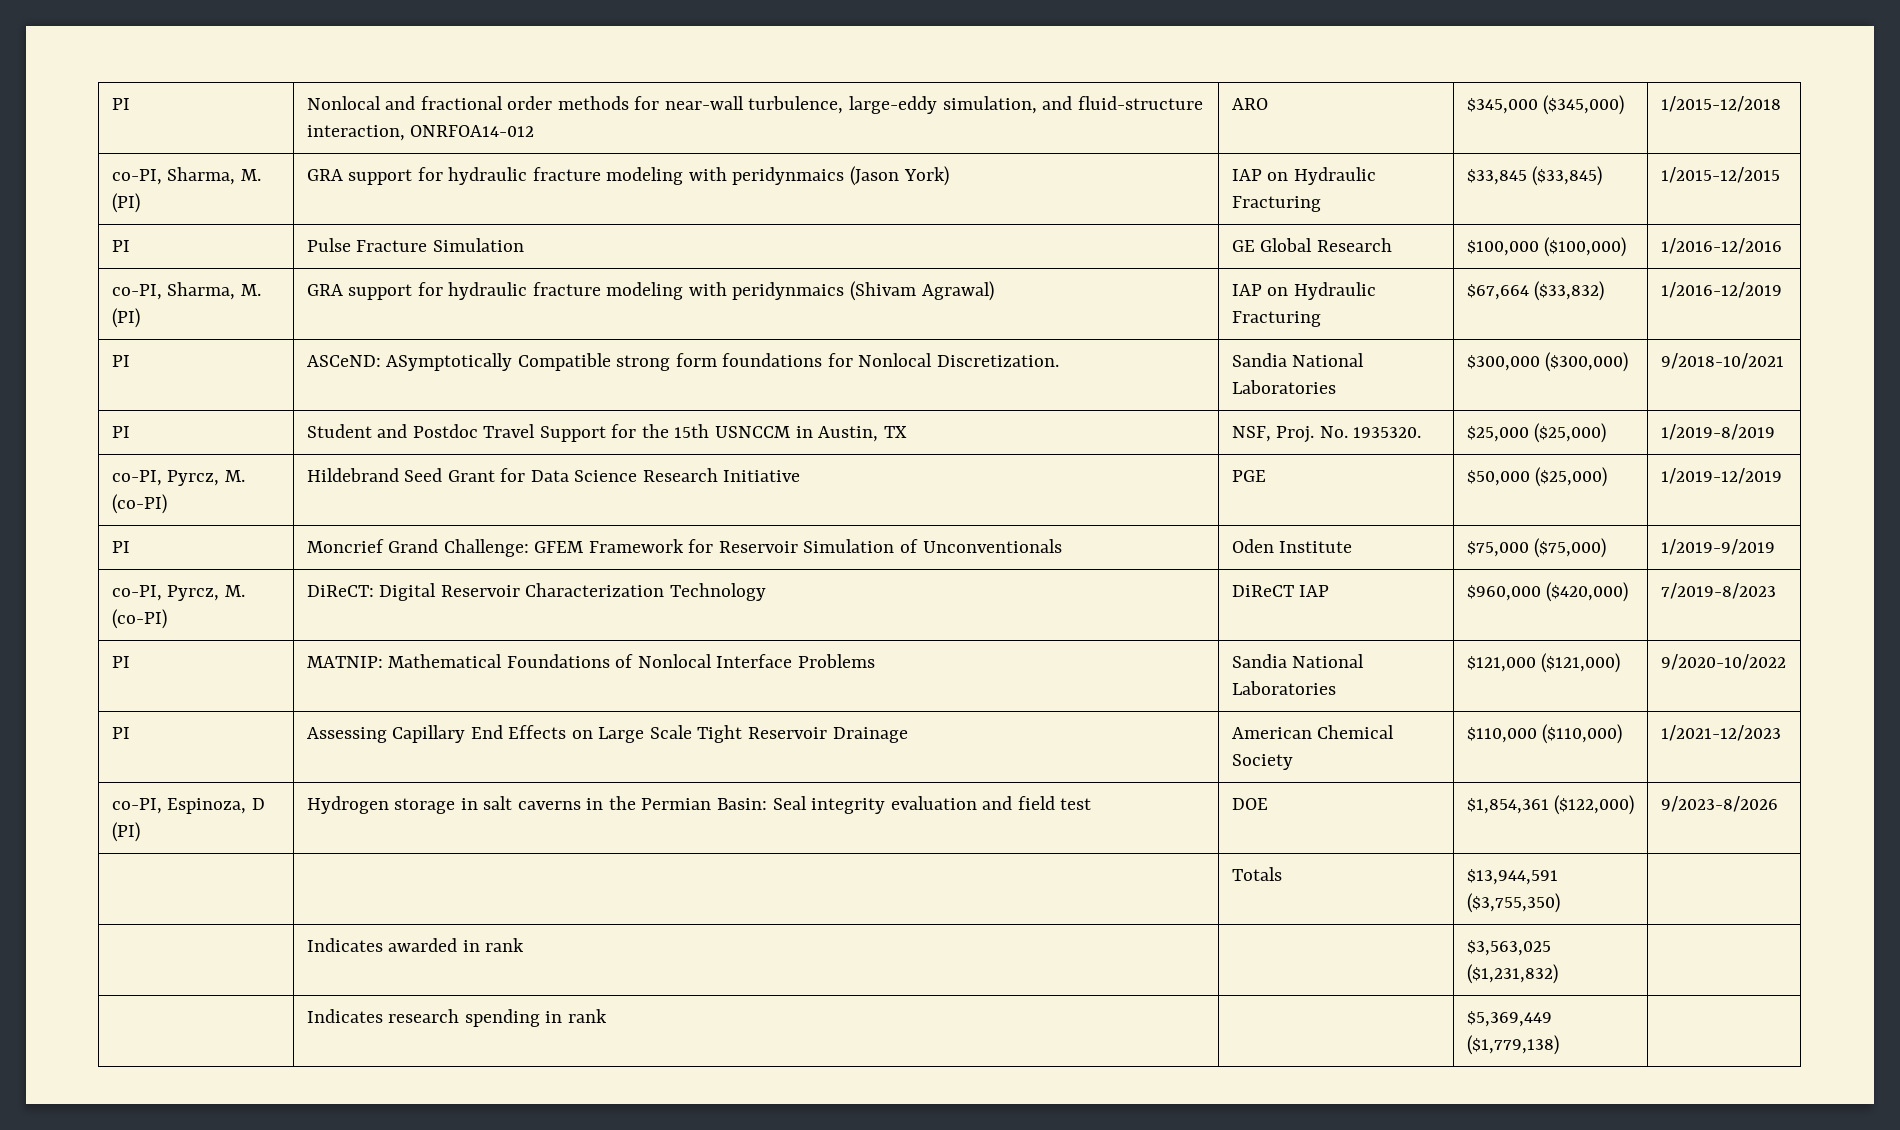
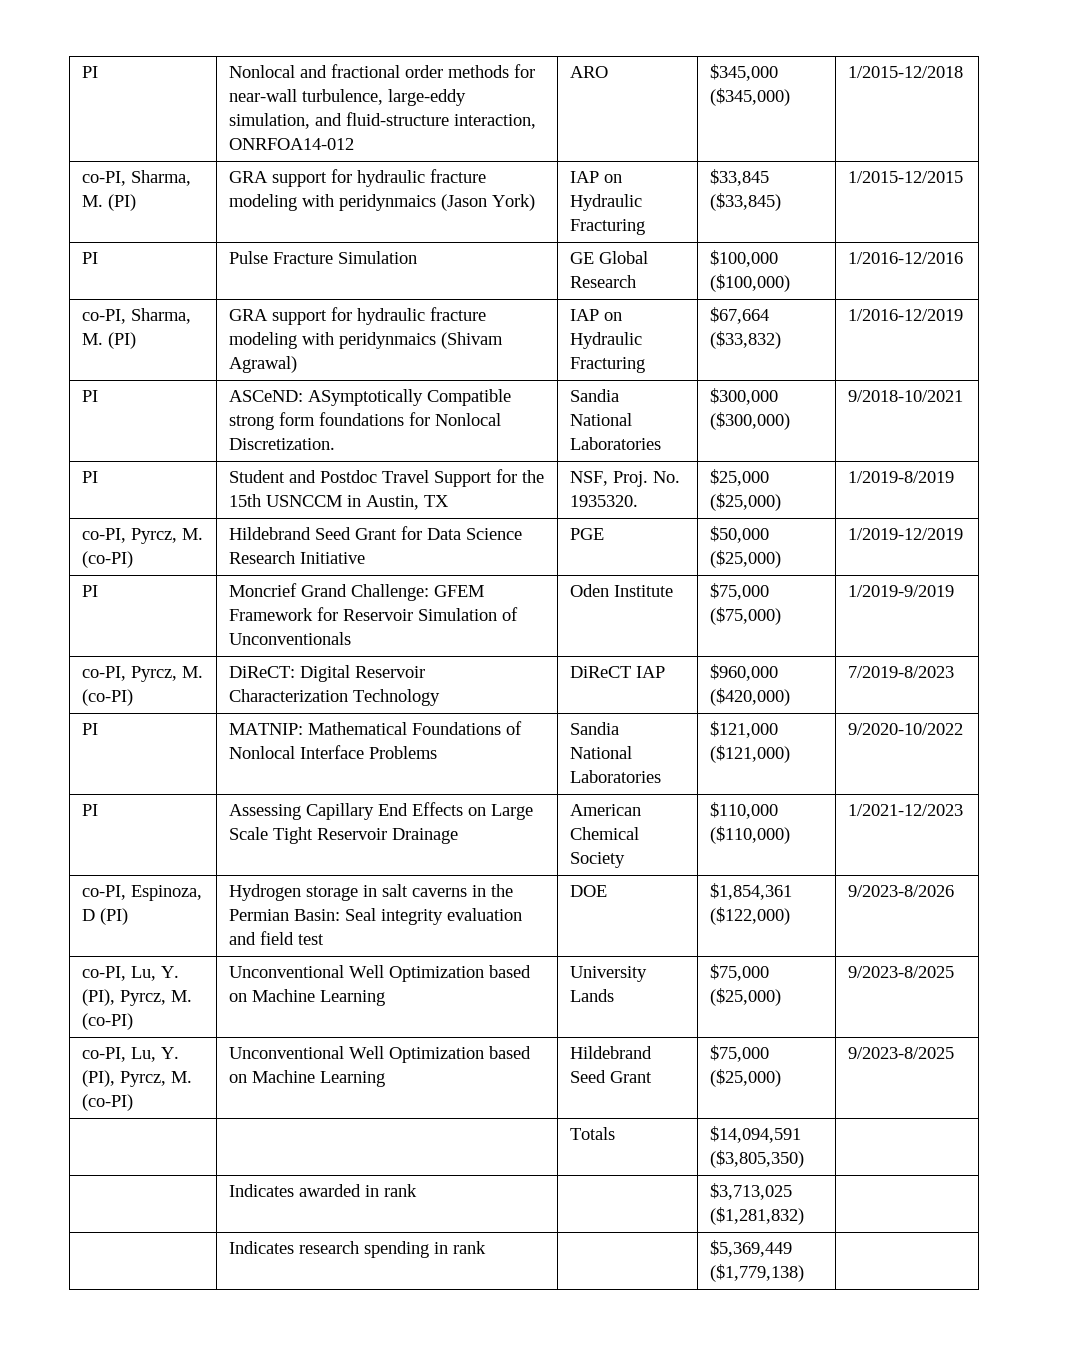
+ co-PI, Lu, Y. (PI), Pyrcz, M. (co-PI) | Unconventional Well Optimization based on Machine Learning | University Lands | $75,000 ($25,000) | 9/2023-8/2025
+ co-PI, Lu, Y. (PI), Pyrcz, M. (co-PI) | Unconventional Well Optimization based on Machine Learning | Hildebrand Seed Grant | $75,000 ($25,000) | 9/2023-8/2025
- | | Totals | $13,944,591 ($3,755,350) |
+ | | Totals | $14,094,591 ($3,805,350) |
- | Indicates awarded in rank | | $3,563,025 ($1,231,832) |
+ | Indicates awarded in rank | | $3,713,025 ($1,281,832) |

